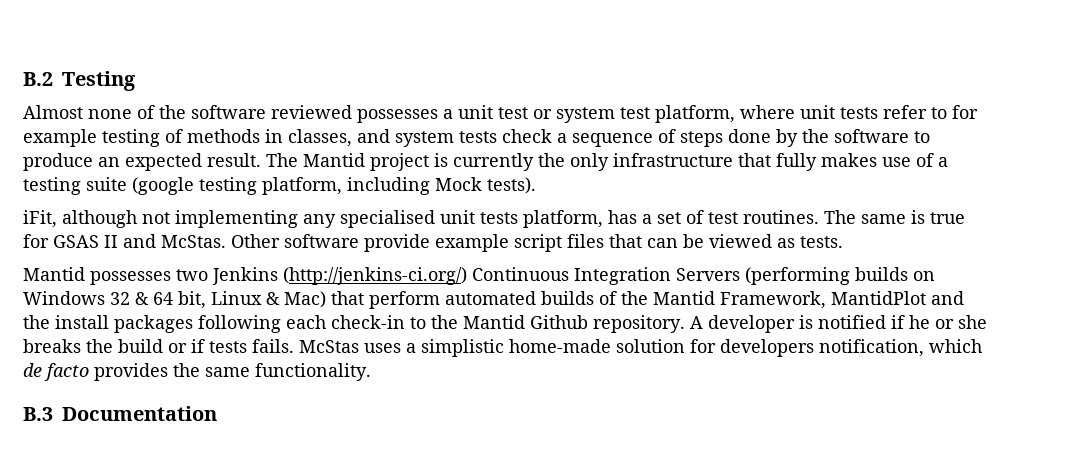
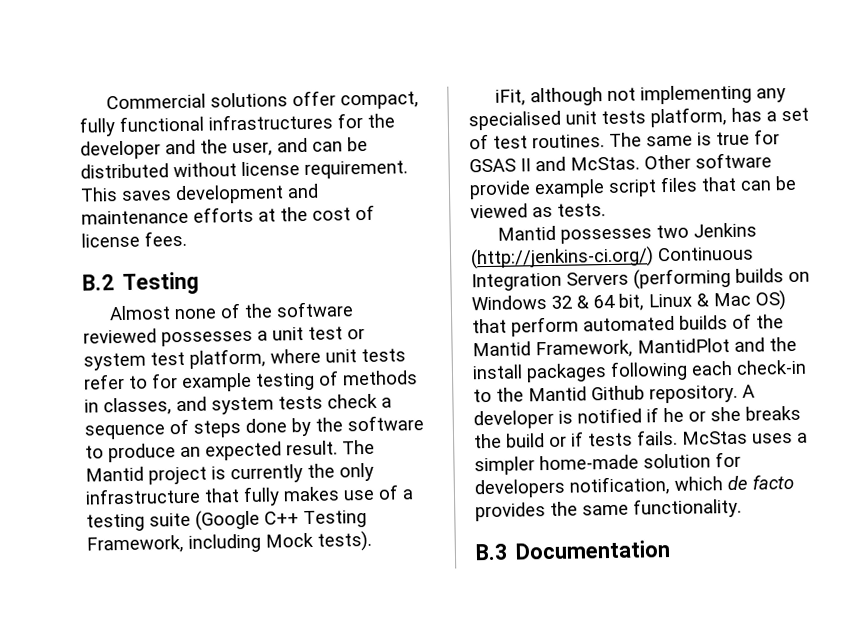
+ Commercial solutions offer compact, fully functional infrastructures for the developer and the user, and can be distributed without license requirement. This saves development and maintenance efforts at the cost of license fees.
- The Mantid project is currently the only infrastructure that fully makes use of a testing suite (google testing platform, including Mock tests).
+ The Mantid project is currently the only infrastructure that fully makes use of a testing suite (Google C++ Testing Framework, including Mock tests).
- Mantid possesses two Jenkins (http://jenkins-ci.org/) Continuous Integration Servers (performing builds on Windows 32 & 64 bit, Linux & Mac) that perform automated builds of the Mantid Framework, MantidPlot and the install packages following each check-in to the Mantid Github repository.
+ Mantid possesses two Jenkins (http://jenkins-ci.org/) Continuous Integration Servers (performing builds on Windows 32 & 64 bit, Linux & Mac OS) that perform automated builds of the Mantid Framework, MantidPlot and the install packages following each check-in to the Mantid Github repository.
- McStas uses a simplistic home-made solution for developers notification, which de facto provides the same functionality.
+ McStas uses a simpler home-made solution for developers notification, which de facto provides the same functionality.

